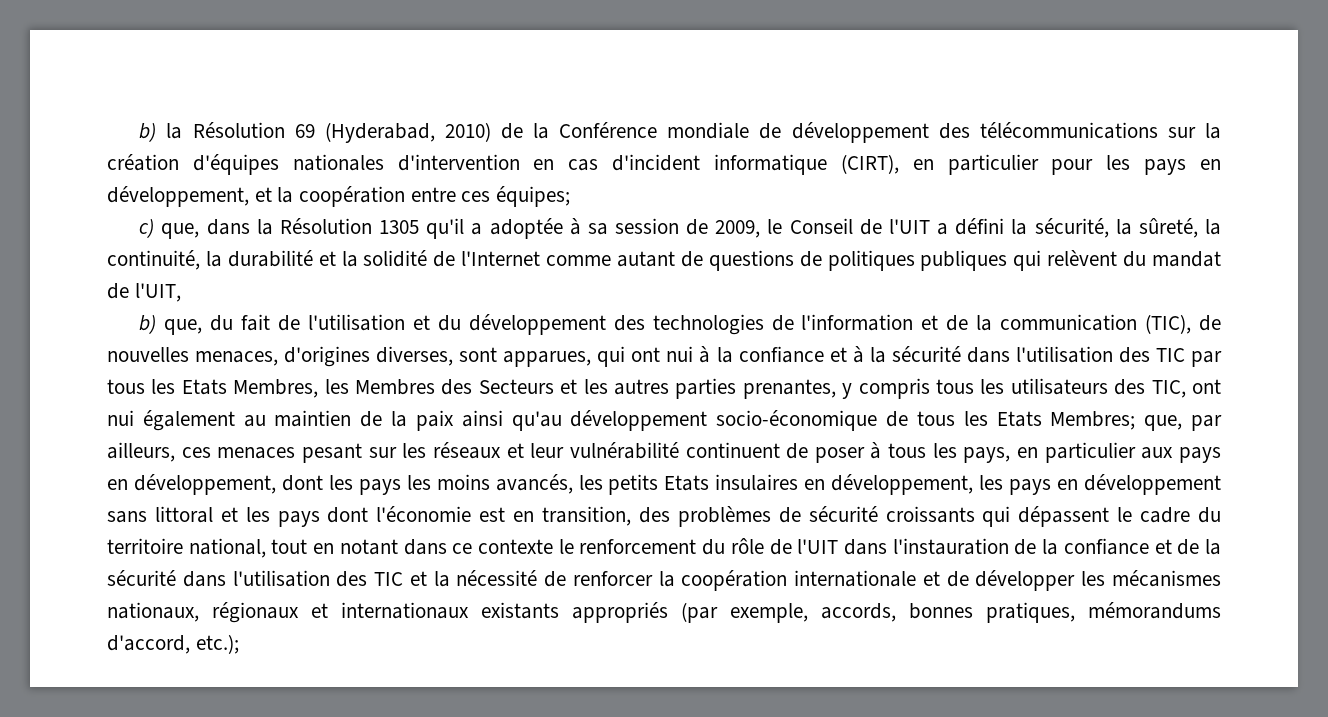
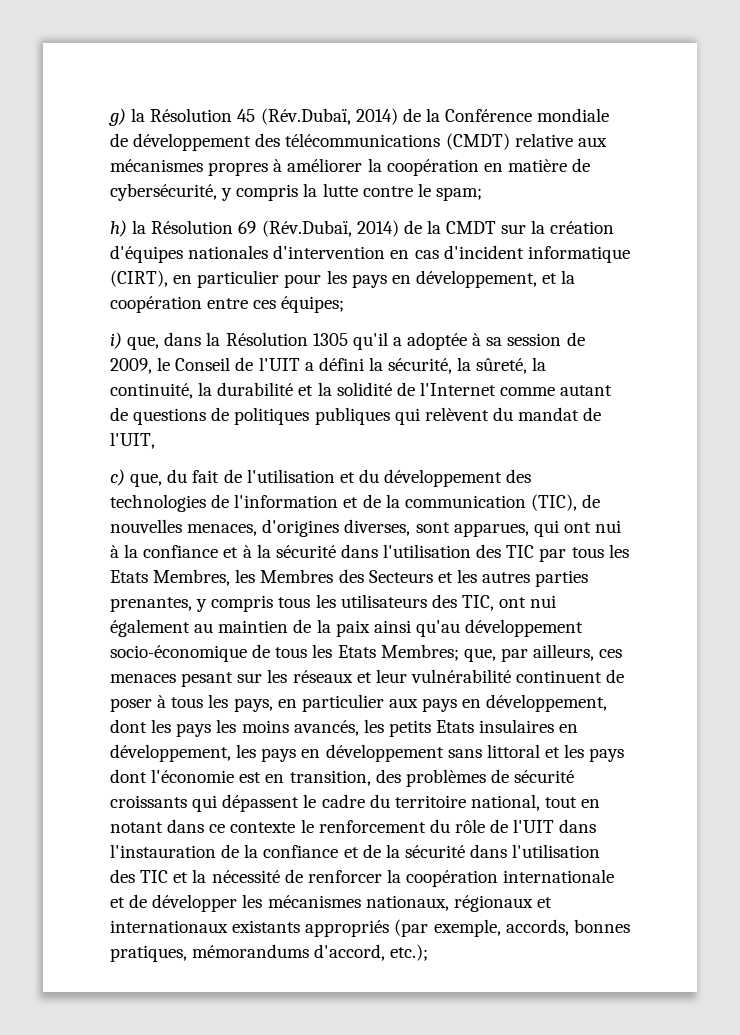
- b) la Résolution 69 (Hyderabad, 2010) de la Conférence mondiale de développement des télécommunications sur la création d'équipes nationales d'intervention en cas d'incident informatique (CIRT), en particulier pour les pays en développement, et la coopération entre ces équipes;
+ g) la Résolution 45 (Rév.Dubaï, 2014) de la Conférence mondiale de développement des télécommunications (CMDT) relative aux mécanismes propres à améliorer la coopération en matière de cybersécurité, y compris la lutte contre le spam;
+ h) la Résolution 69 (Rév.Dubaï, 2014) de la CMDT sur la création d'équipes nationales d'intervention en cas d'incident informatique (CIRT), en particulier pour les pays en développement, et la coopération entre ces équipes;
- c) que, dans la Résolution 1305 qu'il a adoptée à sa session de 2009, le Conseil de l'UIT a défini la sécurité, la sûreté, la continuité, la durabilité et la solidité de l'Internet comme autant de questions de politiques publiques qui relèvent du mandat de l'UIT,
+ i) que, dans la Résolution 1305 qu'il a adoptée à sa session de 2009, le Conseil de l'UIT a défini la sécurité, la sûreté, la continuité, la durabilité et la solidité de l'Internet comme autant de questions de politiques publiques qui relèvent du mandat de l'UIT,
- b) que, du fait de l'utilisation et du développement des technologies de l'information et de la communication (TIC), de nouvelles menaces, d'origines diverses, sont apparues, qui ont nui à la confiance et à la sécurité dans l'utilisation des TIC par tous les Etats Membres, les Membres des Secteurs et les autres parties prenantes, y compris tous les utilisateurs des TIC, ont nui également au maintien de la paix ainsi qu'au développement socio-économique de tous les Etats Membres;
+ c) que, du fait de l'utilisation et du développement des technologies de l'information et de la communication (TIC), de nouvelles menaces, d'origines diverses, sont apparues, qui ont nui à la confiance et à la sécurité dans l'utilisation des TIC par tous les Etats Membres, les Membres des Secteurs et les autres parties prenantes, y compris tous les utilisateurs des TIC, ont nui également au maintien de la paix ainsi qu'au développement socio-économique de tous les Etats Membres;

